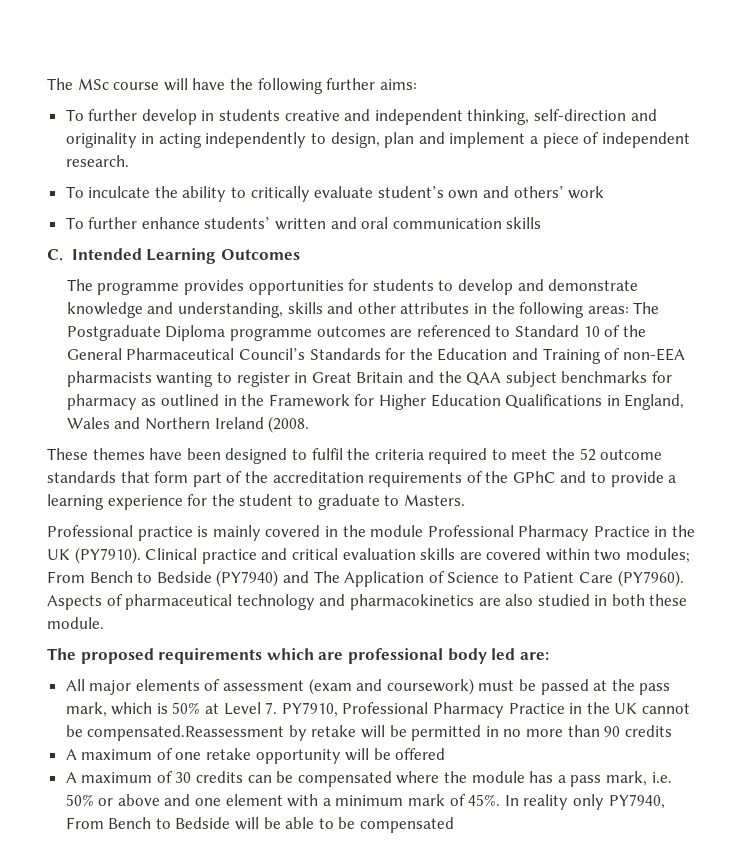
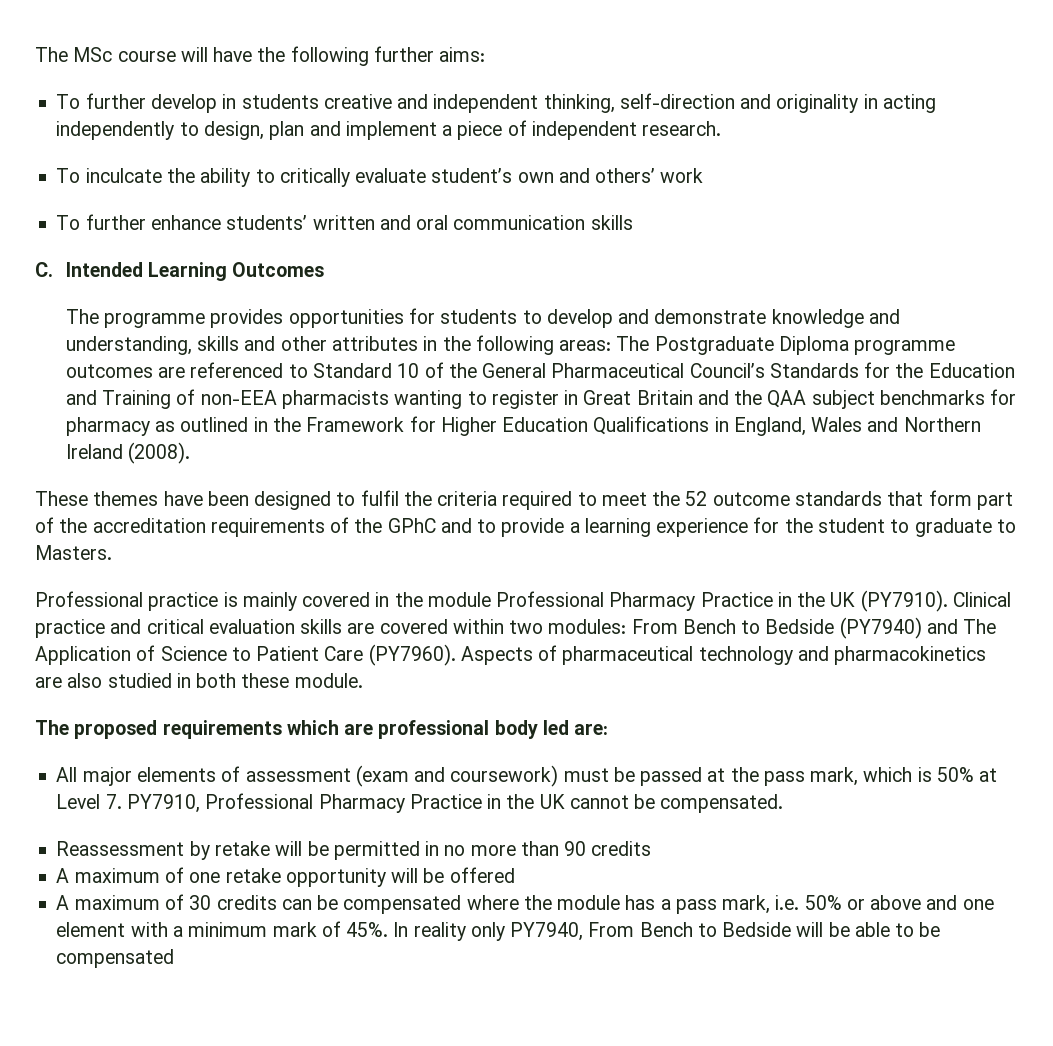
- The Postgraduate Diploma programme outcomes are referenced to Standard 10 of the General Pharmaceutical Council’s Standards for the Education and Training of non-EEA pharmacists wanting to register in Great Britain and the QAA subject benchmarks for pharmacy as outlined in the Framework for Higher Education Qualifications in England, Wales and Northern Ireland (2008.
+ The Postgraduate Diploma programme outcomes are referenced to Standard 10 of the General Pharmaceutical Council’s Standards for the Education and Training of non-EEA pharmacists wanting to register in Great Britain and the QAA subject benchmarks for pharmacy as outlined in the Framework for Higher Education Qualifications in England, Wales and Northern Ireland (2008).
- Clinical practice and critical evaluation skills are covered within two modules; From Bench to Bedside (PY7940) and The Application of Science to Patient Care (PY7960).
+ Clinical practice and critical evaluation skills are covered within two modules: From Bench to Bedside (PY7940) and The Application of Science to Patient Care (PY7960).
- All major elements of assessment (exam and coursework) must be passed at the pass mark, which is 50% at Level 7. PY7910, Professional Pharmacy Practice in the UK cannot be compensated.Reassessment by retake will be permitted in no more than 90 credits
+ All major elements of assessment (exam and coursework) must be passed at the pass mark, which is 50% at Level 7. PY7910, Professional Pharmacy Practice in the UK cannot be compensated.
+ Reassessment by retake will be permitted in no more than 90 credits

